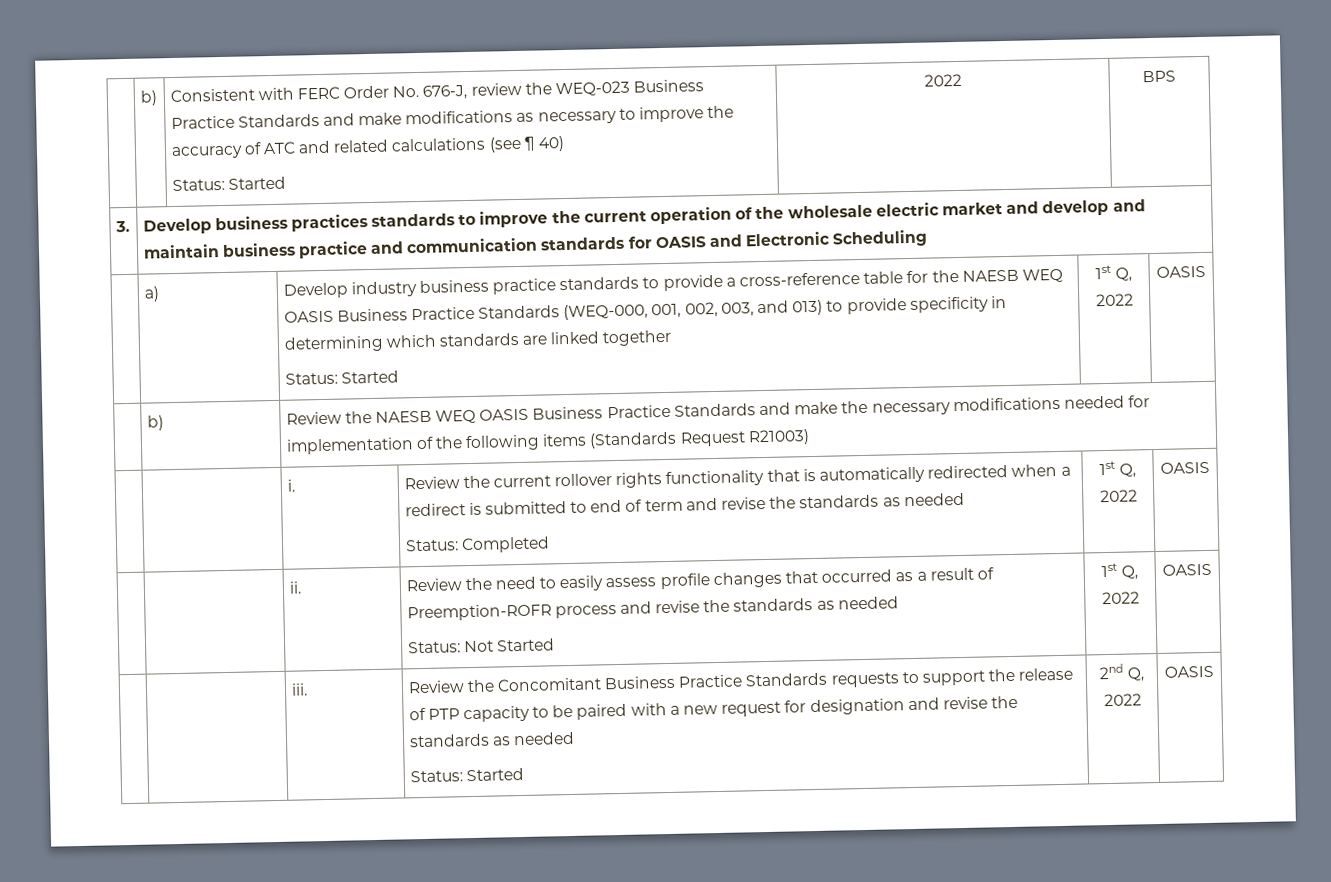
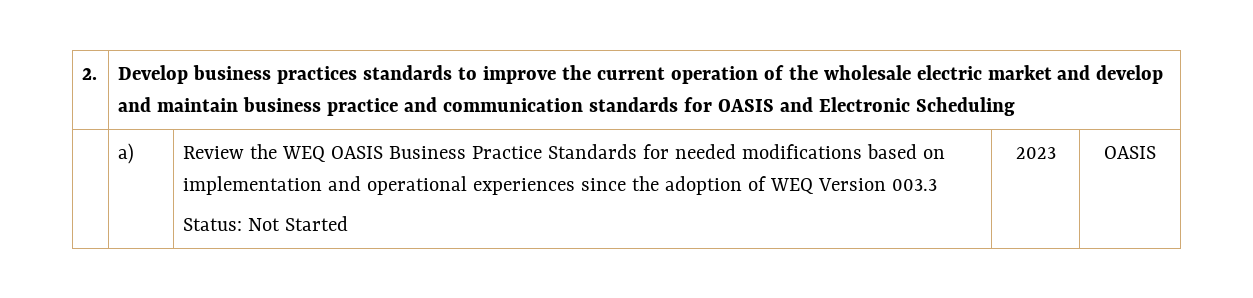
- | b) | Consistent with FERC Order No. 676-J, review the WEQ-023 Business Practice Standards and make modifications as necessary to improve the accuracy of ATC and related calculations (see ¶ 40)
- Status: Started | 2022 | BPS
- 3. | Develop business practices standards to improve the current operation of the wholesale electric market and develop and maintain business practice and communication standards for OASIS and Electronic Scheduling
+ 2. | Develop business practices standards to improve the current operation of the wholesale electric market and develop and maintain business practice and communication standards for OASIS and Electronic Scheduling
- Develop industry business practice standards to provide a cross-reference table for the NAESB WEQ OASIS Business Practice Standards (WEQ-000, 001, 002, 003, and 013) to provide specificity in determining which standards are linked together
- Status: Started | 1st Q, 2022 | OASIS
- | b) | Review the NAESB WEQ OASIS Business Practice Standards and make the necessary modifications needed for implementation of the following items (Standards Request R21003)
- | | i. | Review the current rollover rights functionality that is automatically redirected when a redirect is submitted to end of term and revise the standards as needed
- Status: Completed | 1st Q, 2022 | OASIS
- | | ii. | Review the need to easily assess profile changes that occurred as a result of Preemption-ROFR process and revise the standards as needed
- Status: Not Started | 1st Q, 2022 | OASIS
- | | iii. | Review the Concomitant Business Practice Standards requests to support the release of PTP capacity to be paired with a new request for designation and revise the standards as needed
- Status: Started | 2nd Q, 2022 | OASIS
+ Review the WEQ OASIS Business Practice Standards for needed modifications based on implementation and operational experiences since the adoption of WEQ Version 003.3
+ Status: Not Started | 2023 | OASIS

